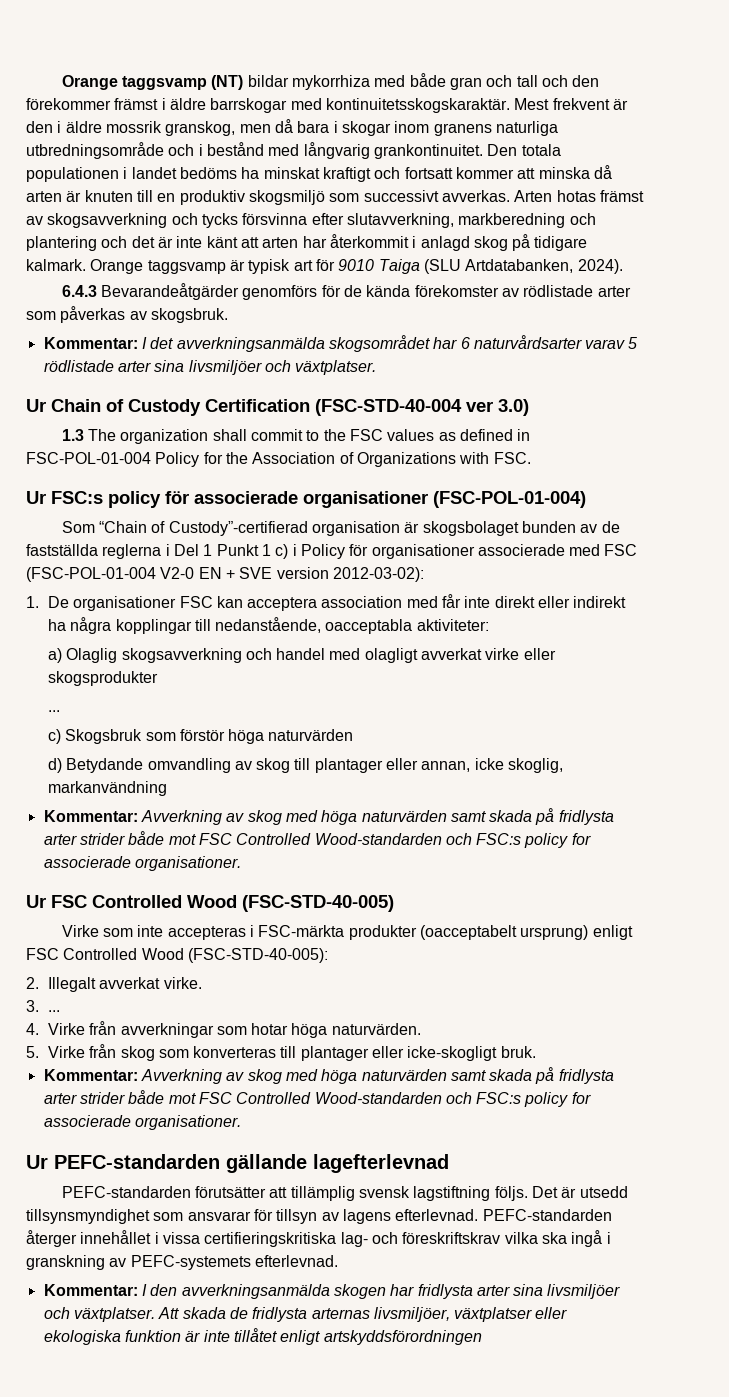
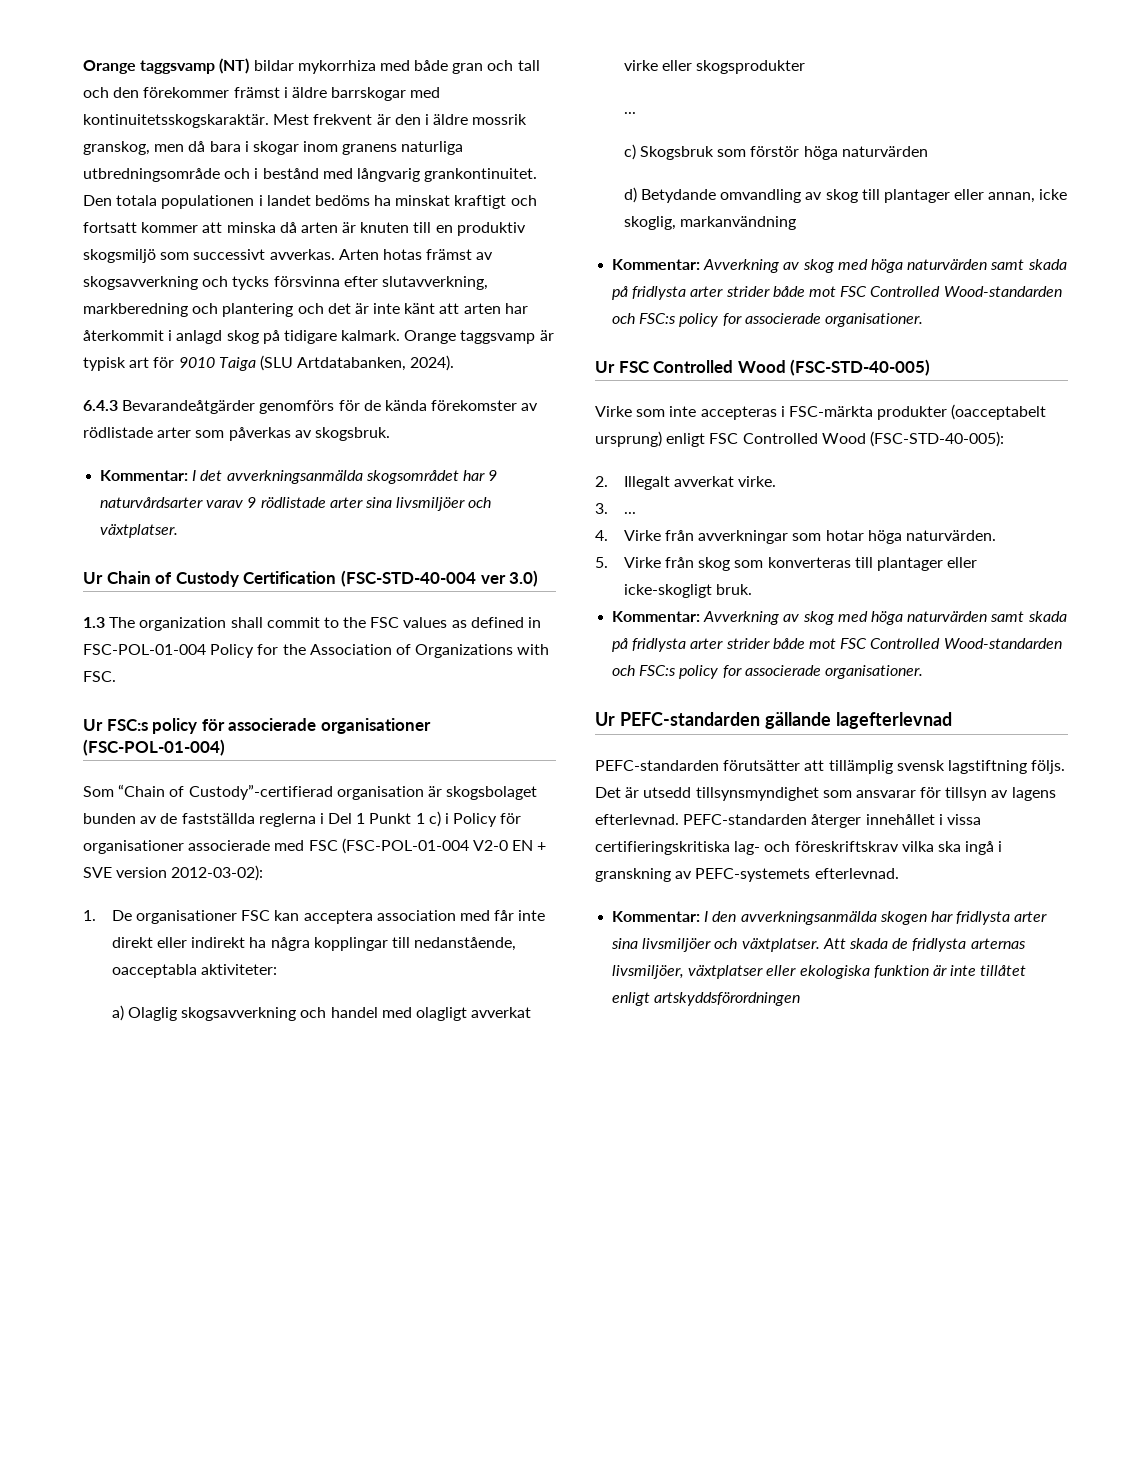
- Kommentar: I det avverkningsanmälda skogsområdet har 6 naturvårdsarter varav 5 rödlistade arter sina livsmiljöer och växtplatser.
+ Kommentar: I det avverkningsanmälda skogsområdet har 9 naturvårdsarter varav 9 rödlistade arter sina livsmiljöer och växtplatser.

